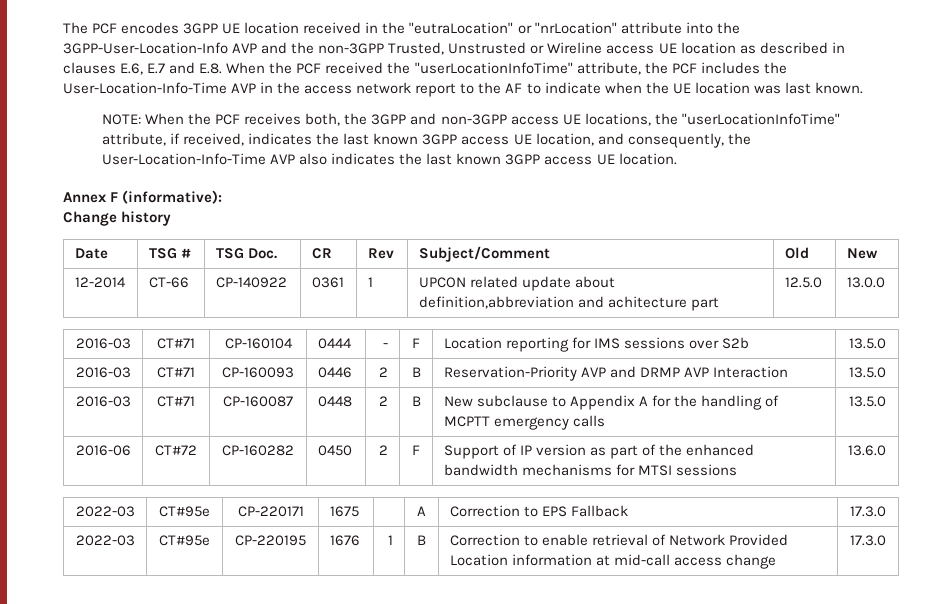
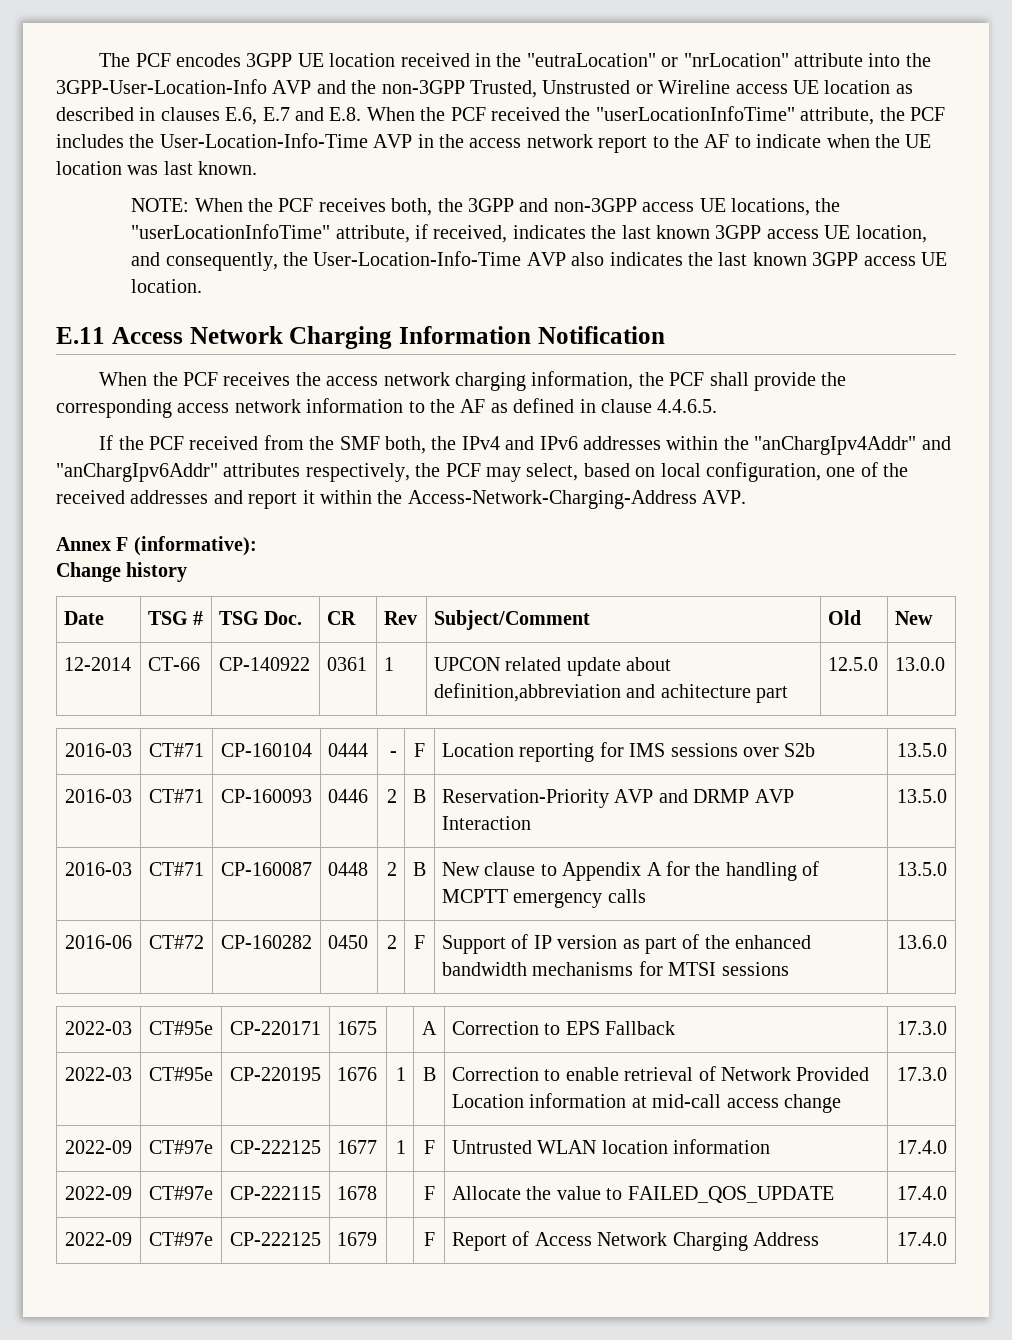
+ E.11 Access Network Charging Information Notification
+ When the PCF receives the access network charging information, the PCF shall provide the corresponding access network information to the AF as defined in clause 4.4.6.5.
+ If the PCF received from the SMF both, the IPv4 and IPv6 addresses within the "anChargIpv4Addr" and "anChargIpv6Addr" attributes respectively, the PCF may select, based on local configuration, one of the received addresses and report it within the Access-Network-Charging-Address AVP.
- 2016-03 | CT#71 | CP-160087 | 0448 | 2 | B | New subclause to Appendix A for the handling of MCPTT emergency calls | 13.5.0
+ 2016-03 | CT#71 | CP-160087 | 0448 | 2 | B | New clause to Appendix A for the handling of MCPTT emergency calls | 13.5.0
+ 2022-09 | CT#97e | CP-222125 | 1677 | 1 | F | Untrusted WLAN location information | 17.4.0
+ 2022-09 | CT#97e | CP-222115 | 1678 | | F | Allocate the value to FAILED_QOS_UPDATE | 17.4.0
+ 2022-09 | CT#97e | CP-222125 | 1679 | | F | Report of Access Network Charging Address | 17.4.0

